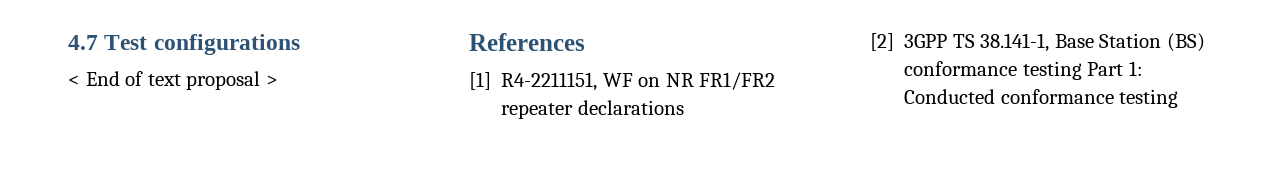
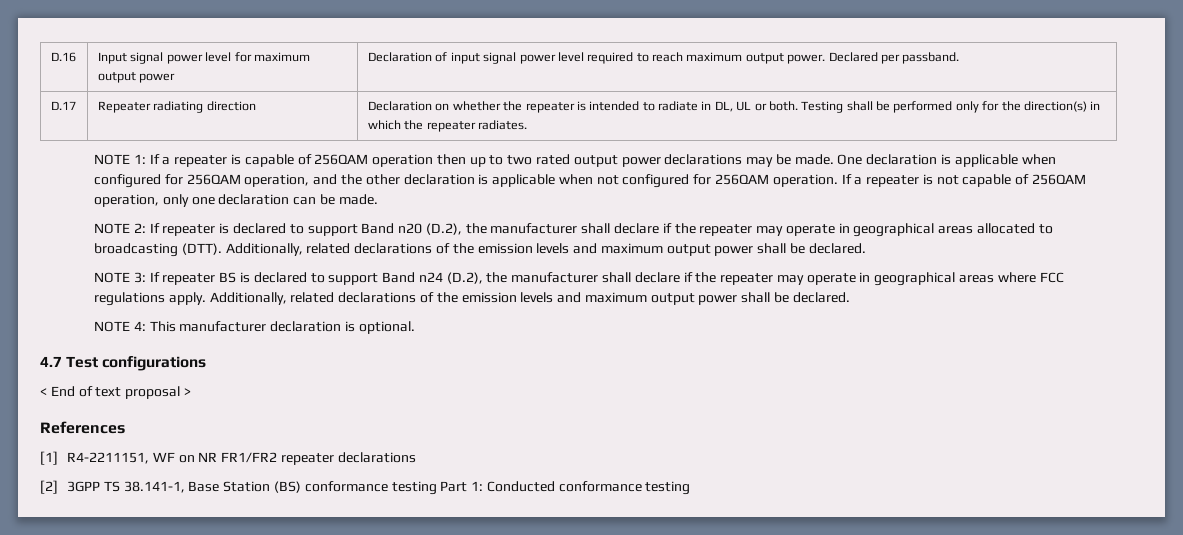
+ D.16 | Input signal power level for maximum output power | Declaration of input signal power level required to reach maximum output power. Declared per passband.
+ D.17 | Repeater radiating direction | Declaration on whether the repeater is intended to radiate in DL, UL or both. Testing shall be performed only for the direction(s) in which the repeater radiates.
+ NOTE 1: If a repeater is capable of 256QAM operation then up to two rated output power declarations may be made. One declaration is applicable when configured for 256QAM operation, and the other declaration is applicable when not configured for 256QAM operation. If a repeater is not capable of 256QAM operation, only one declaration can be made.
+ NOTE 2: If repeater is declared to support Band n20 (D.2), the manufacturer shall declare if the repeater may operate in geographical areas allocated to broadcasting (DTT). Additionally, related declarations of the emission levels and maximum output power shall be declared.
+ NOTE 3: If repeater BS is declared to support Band n24 (D.2), the manufacturer shall declare if the repeater may operate in geographical areas where FCC regulations apply. Additionally, related declarations of the emission levels and maximum output power shall be declared.
+ NOTE 4: This manufacturer declaration is optional.

